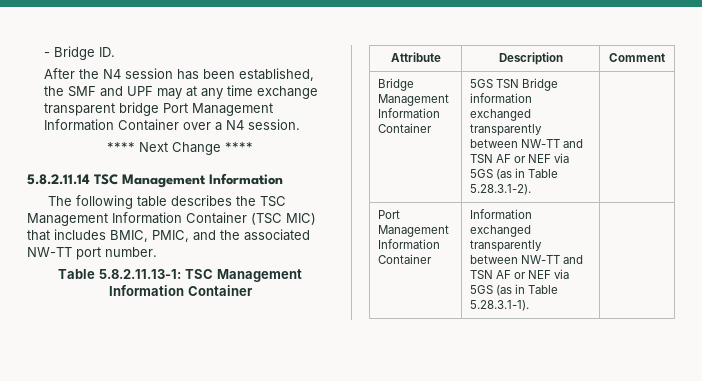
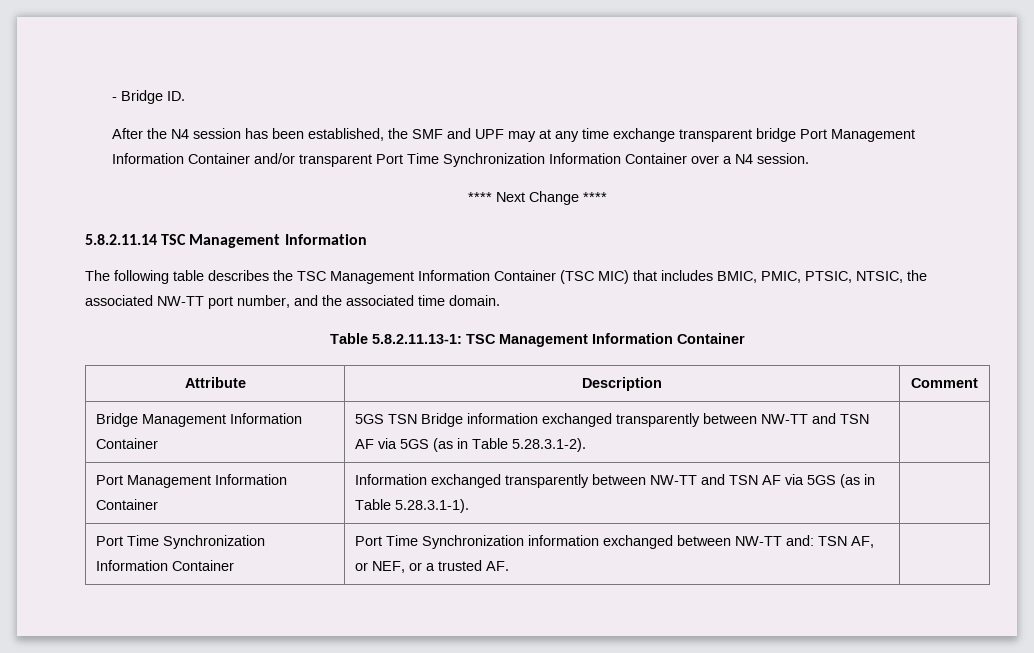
- After the N4 session has been established, the SMF and UPF may at any time exchange transparent bridge Port Management Information Container over a N4 session.
+ After the N4 session has been established, the SMF and UPF may at any time exchange transparent bridge Port Management Information Container and/or transparent Port Time Synchronization Information Container over a N4 session.
- The following table describes the TSC Management Information Container (TSC MIC) that includes BMIC, PMIC, and the associated NW-TT port number.
+ The following table describes the TSC Management Information Container (TSC MIC) that includes BMIC, PMIC, PTSIC, NTSIC, the associated NW-TT port number, and the associated time domain.
- Bridge Management Information Container | 5GS TSN Bridge information exchanged transparently between NW-TT and TSN AF or NEF via 5GS (as in Table 5.28.3.1-2). |
+ Bridge Management Information Container | 5GS TSN Bridge information exchanged transparently between NW-TT and TSN AF via 5GS (as in Table 5.28.3.1-2). |
- Port Management Information Container | Information exchanged transparently between NW-TT and TSN AF or NEF via 5GS (as in Table 5.28.3.1-1). |
+ Port Management Information Container | Information exchanged transparently between NW-TT and TSN AF via 5GS (as in Table 5.28.3.1-1). |
+ Port Time Synchronization Information Container | Port Time Synchronization information exchanged between NW-TT and: TSN AF, or NEF, or a trusted AF. |

